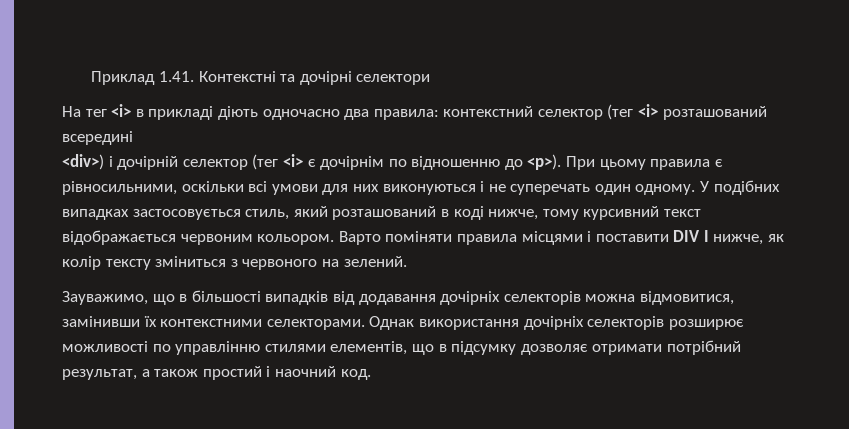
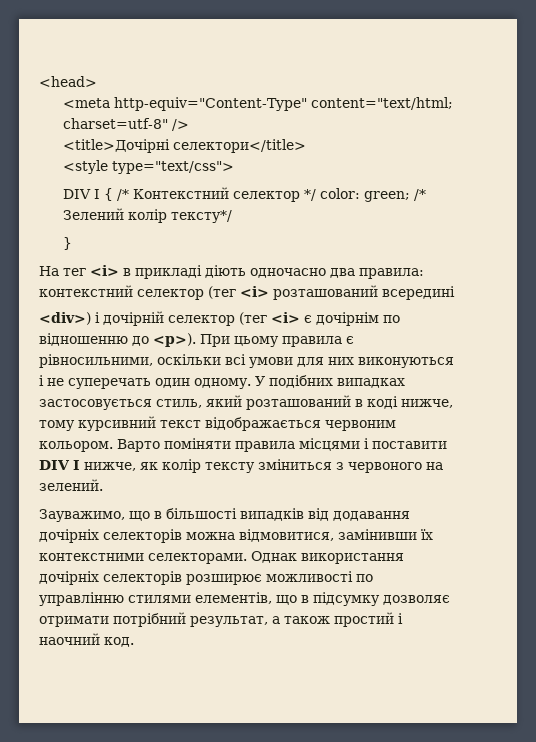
- Приклад 1.41. Контекстні та дочірні селектори
+ <head>
+ <meta http-equiv="Content-Type" content="text/html; charset=utf-8" />
+ <title>Дочірні селектори</title>
+ <style type="text/css">
+ DIV I { /* Контекстний селектор */ color: green; /* Зелений колір тексту*/
+ }

